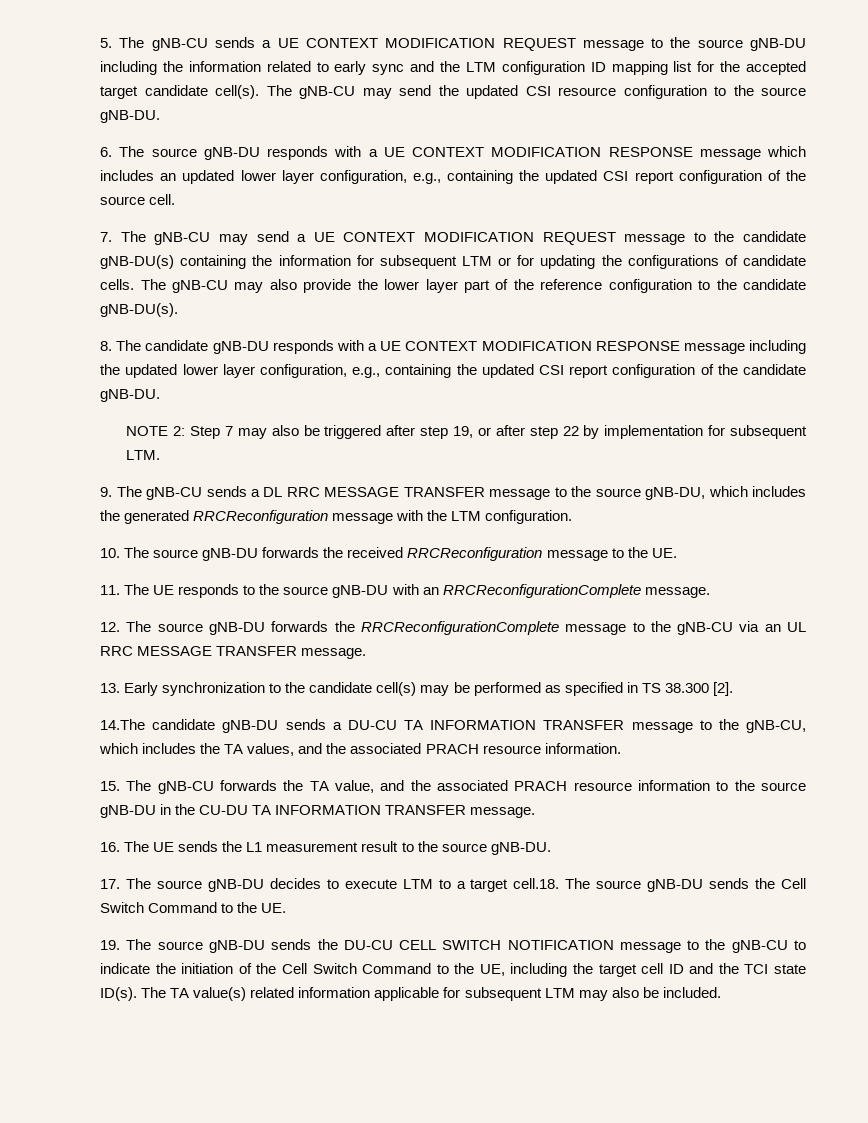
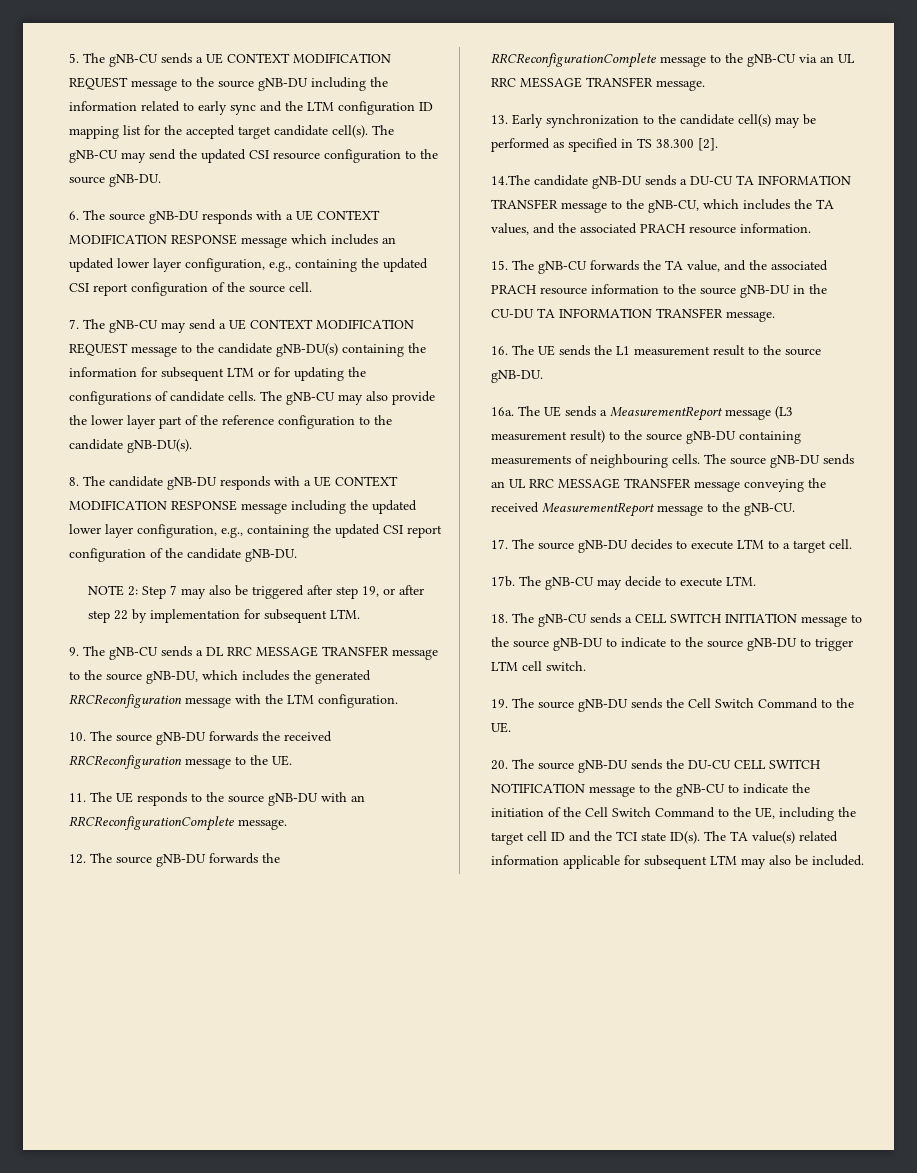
+ 16a. The UE sends a MeasurementReport message (L3 measurement result) to the source gNB-DU containing measurements of neighbouring cells. The source gNB-DU sends an UL RRC MESSAGE TRANSFER message conveying the received MeasurementReport message to the gNB-CU.
- 17. The source gNB-DU decides to execute LTM to a target cell.18. The source gNB-DU sends the Cell Switch Command to the UE.
+ 17. The source gNB-DU decides to execute LTM to a target cell.
+ 17b. The gNB-CU may decide to execute LTM.
+ 18. The gNB-CU sends a CELL SWITCH INITIATION message to the source gNB-DU to indicate to the source gNB-DU to trigger LTM cell switch.
+ 19. The source gNB-DU sends the Cell Switch Command to the UE.
- 19. The source gNB-DU sends the DU-CU CELL SWITCH NOTIFICATION message to the gNB-CU to indicate the initiation of the Cell Switch Command to the UE, including the target cell ID and the TCI state ID(s).
+ 20. The source gNB-DU sends the DU-CU CELL SWITCH NOTIFICATION message to the gNB-CU to indicate the initiation of the Cell Switch Command to the UE, including the target cell ID and the TCI state ID(s).

